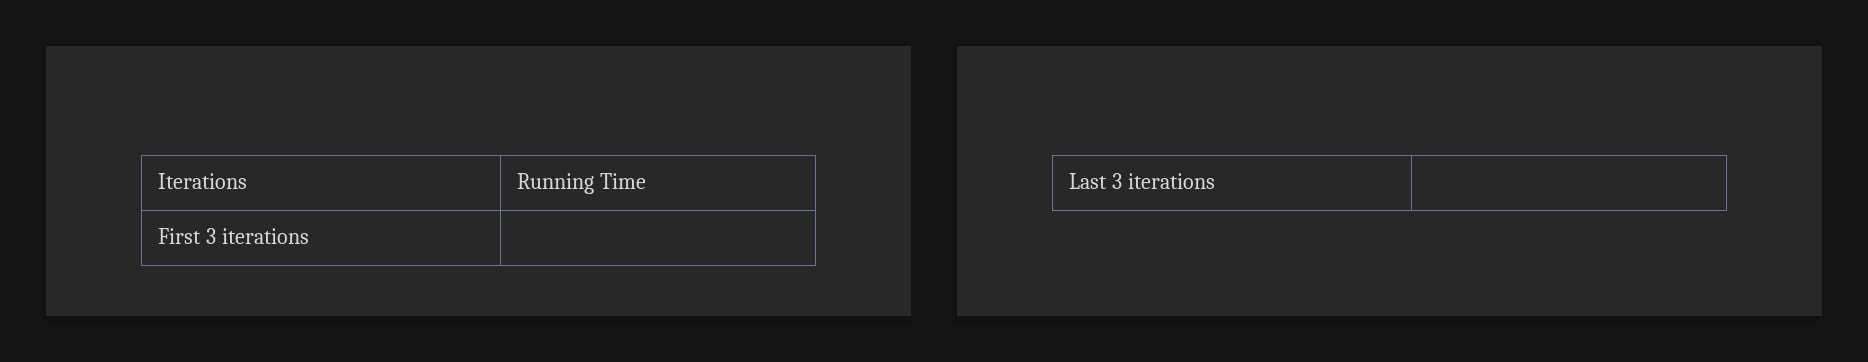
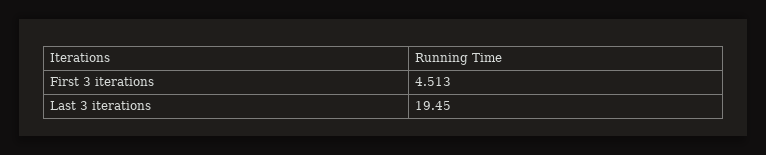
- First 3 iterations |
+ First 3 iterations | 4.513
- Last 3 iterations |
+ Last 3 iterations | 19.45

